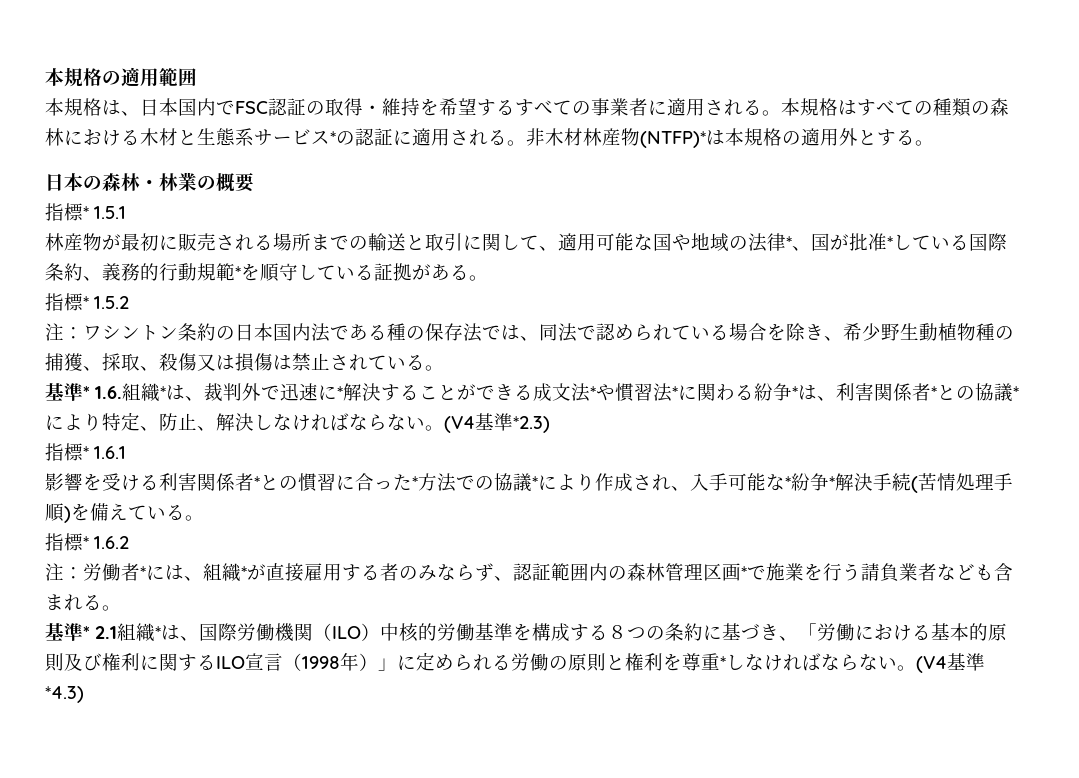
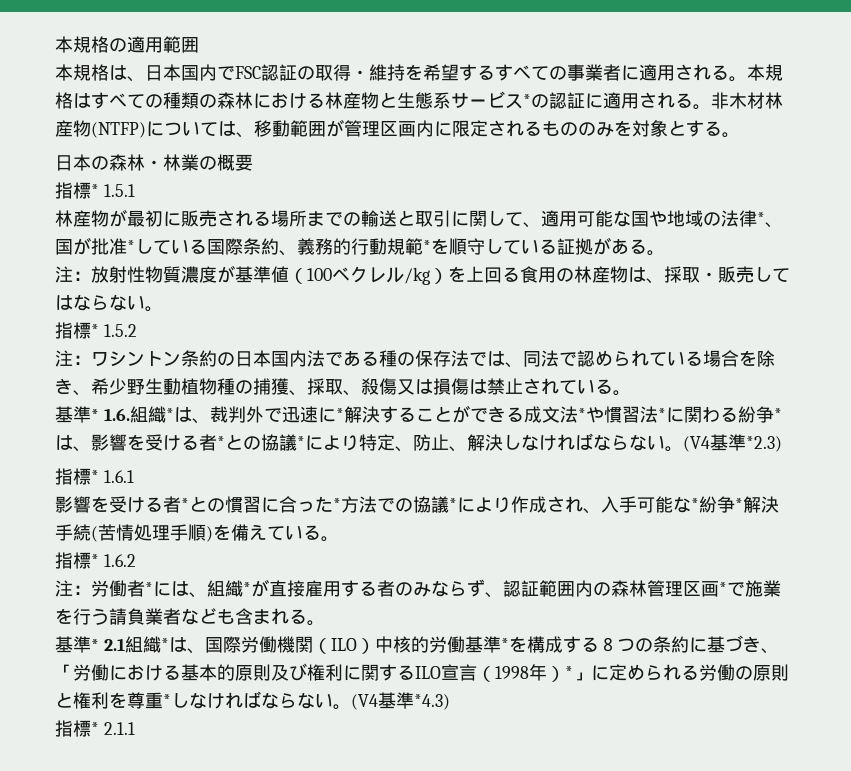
- 本規格はすべての種類の森林における木材と生態系サービス*の認証に適用される。
+ 本規格はすべての種類の森林における林産物と生態系サービス*の認証に適用される。
- 非木材林産物(NTFP)*は本規格の適用外とする。
+ 非木材林産物(NTFP)については、移動範囲が管理区画内に限定されるもののみを対象とする。
+ 注：放射性物質濃度が基準値（100ベクレル/kg）を上回る食用の林産物は、採取・販売してはならない。
- 基準* 1.6.組織*は、裁判外で迅速に*解決することができる成文法*や慣習法*に関わる紛争*は、利害関係者*との協議*により特定、防止、解決しなければならない。
+ 基準* 1.6.組織*は、裁判外で迅速に*解決することができる成文法*や慣習法*に関わる紛争*は、影響を受ける者*との協議*により特定、防止、解決しなければならない。
- 影響を受ける利害関係者*との慣習に合った*方法での協議*により作成され、入手可能な*紛争*解決手続(苦情処理手順)を備えている。
+ 影響を受ける者*との慣習に合った*方法での協議*により作成され、入手可能な*紛争*解決手続(苦情処理手順)を備えている。
- 基準* 2.1組織*は、国際労働機関（ILO）中核的労働基準を構成する８つの条約に基づき、「労働における基本的原則及び権利に関するILO宣言（1998年）」に定められる労働の原則と権利を尊重*しなければならない。
+ 基準* 2.1組織*は、国際労働機関（ILO）中核的労働基準*を構成する８つの条約に基づき、「労働における基本的原則及び権利に関するILO宣言（1998年）*」に定められる労働の原則と権利を尊重*しなければならない。
+ 指標* 2.1.1

